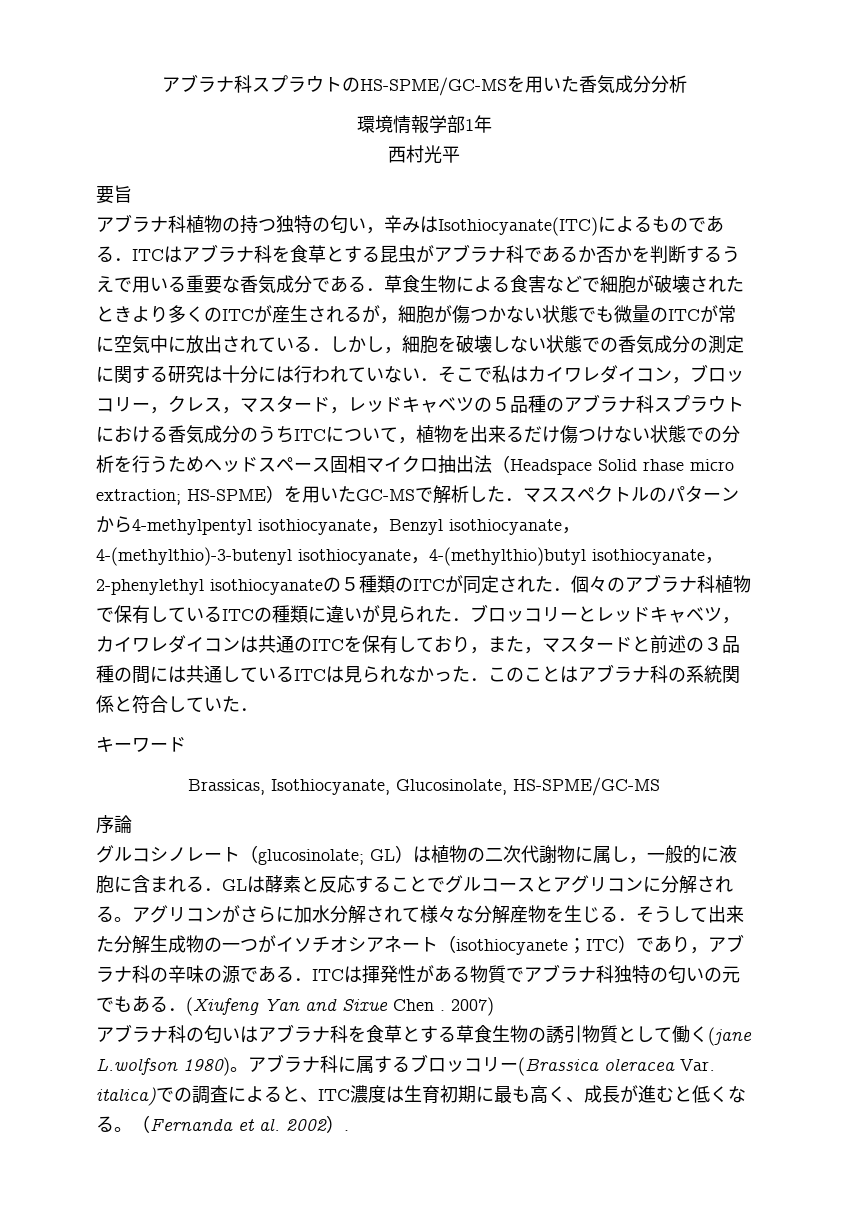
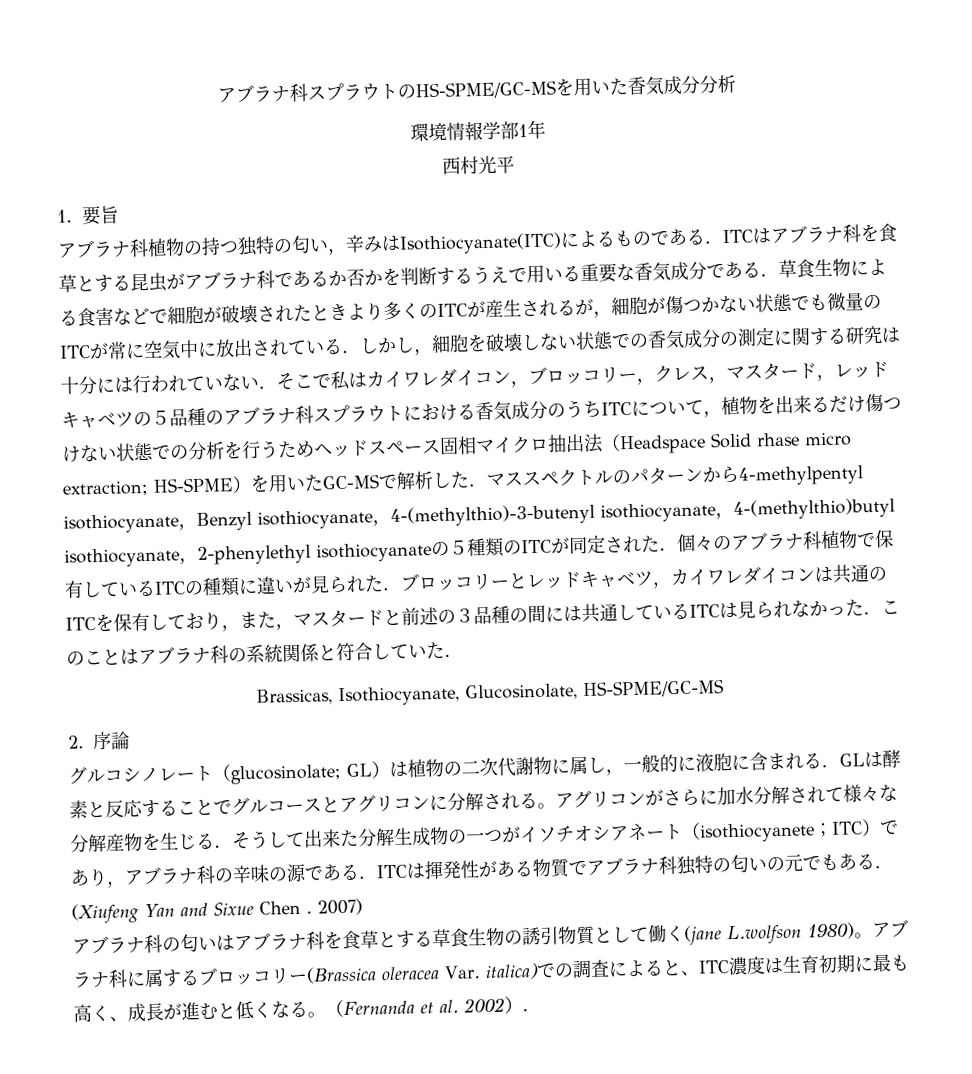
- 要旨
+ 1.要旨
- キーワード
- 序論
+ 2.序論

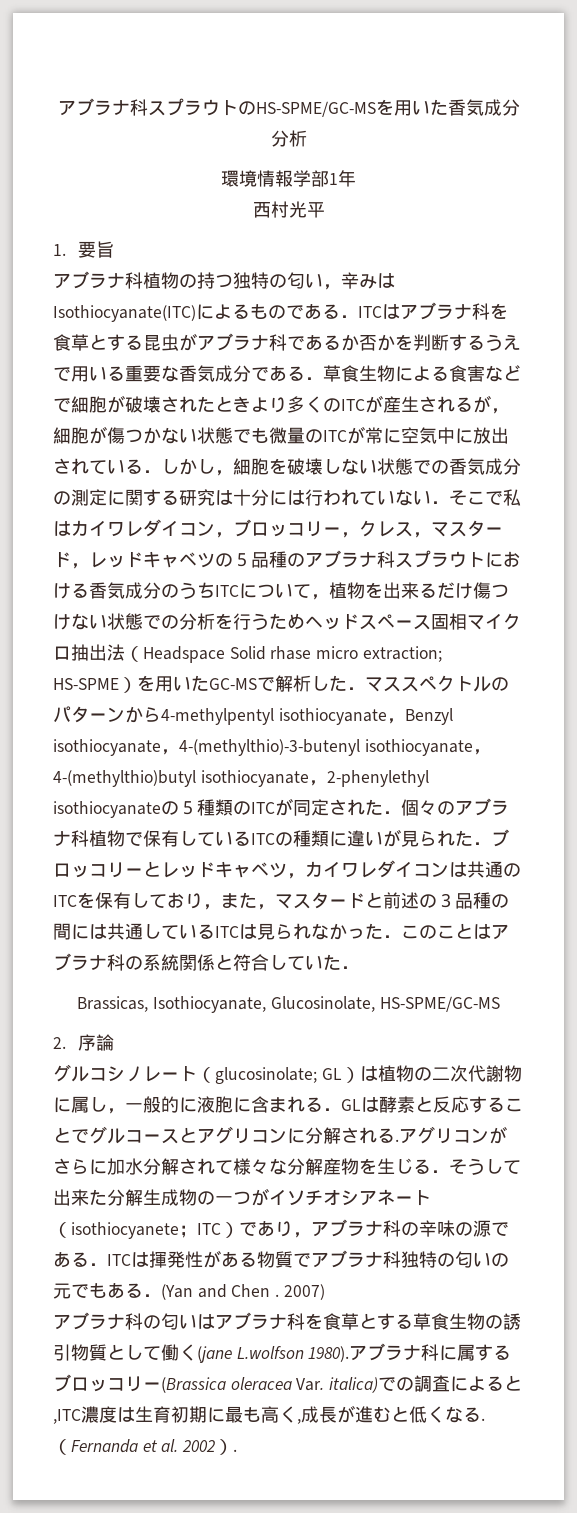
- グルコシノレート（glucosinolate; GL）は植物の二次代謝物に属し，一般的に液胞に含まれる．GLは酵素と反応することでグルコースとアグリコンに分解される。
+ グルコシノレート（glucosinolate; GL）は植物の二次代謝物に属し，一般的に液胞に含まれる．GLは酵素と反応することでグルコースとアグリコンに分解される.
- アグリコンがさらに加水分解されて様々な分解産物を生じる．そうして出来た分解生成物の一つがイソチオシアネート（isothiocyanete；ITC）であり，アブラナ科の辛味の源である．ITCは揮発性がある物質でアブラナ科独特の匂いの元でもある．(Xiufeng Yan and Sixue Chen .
+ アグリコンがさらに加水分解されて様々な分解産物を生じる．そうして出来た分解生成物の一つがイソチオシアネート（isothiocyanete；ITC）であり，アブラナ科の辛味の源である．ITCは揮発性がある物質でアブラナ科独特の匂いの元でもある．(Yan and Chen .
- アブラナ科の匂いはアブラナ科を食草とする草食生物の誘引物質として働く(jane L.wolfson 1980)。
+ アブラナ科の匂いはアブラナ科を食草とする草食生物の誘引物質として働く(jane L.wolfson 1980).
- アブラナ科に属するブロッコリー(Brassica oleracea Var. italica)での調査によると、ITC濃度は生育初期に最も高く、成長が進むと低くなる。
+ アブラナ科に属するブロッコリー(Brassica oleracea Var. italica)での調査によると,ITC濃度は生育初期に最も高く,成長が進むと低くなる.

